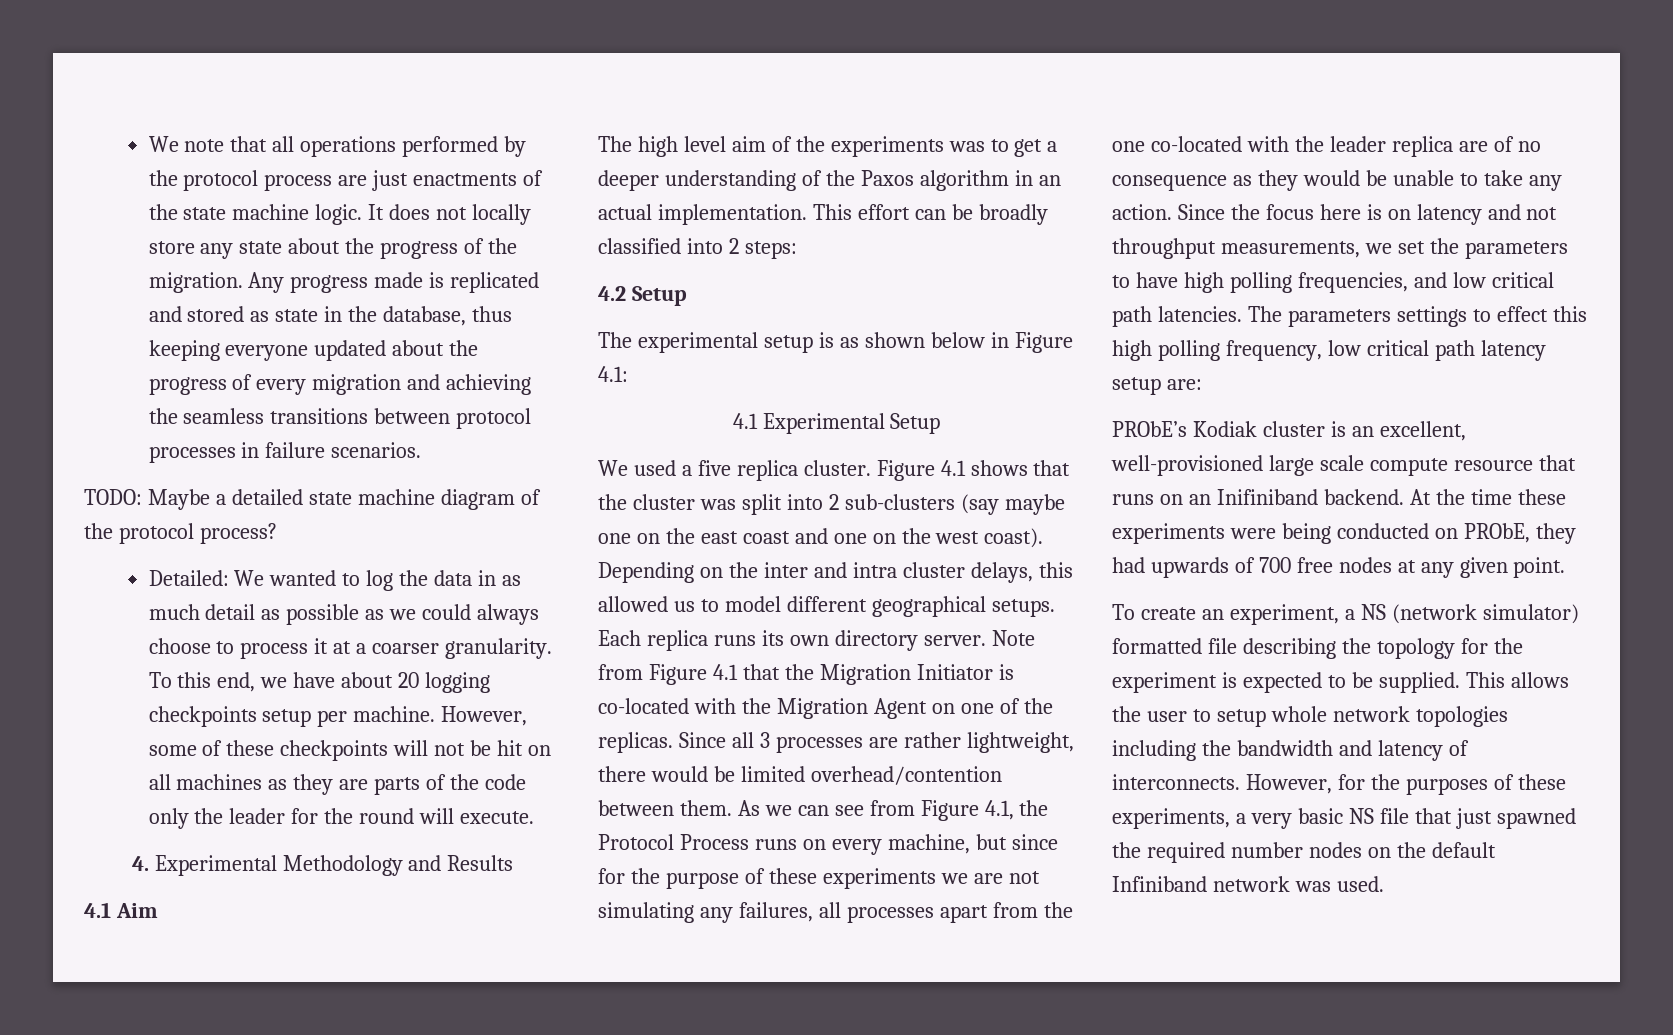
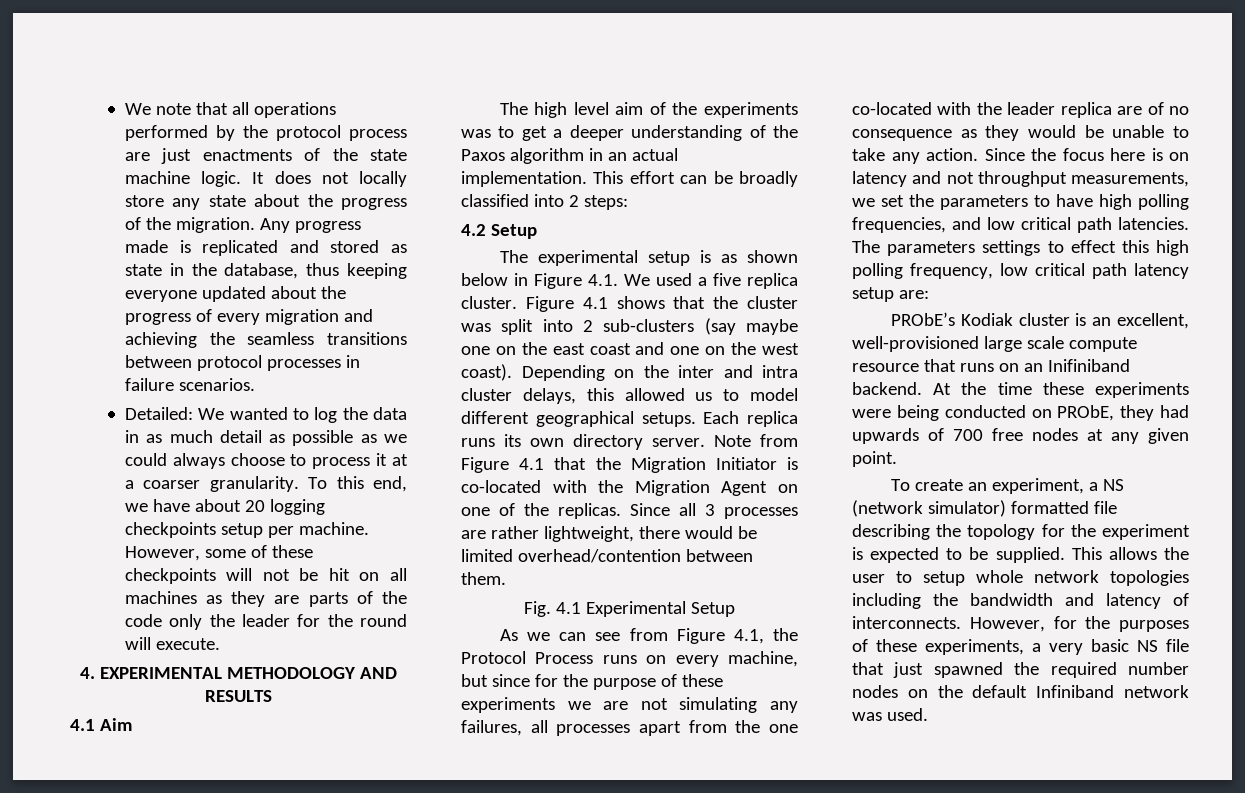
- TODO: Maybe a detailed state machine diagram of the protocol process?
- 4. Experimental Methodology and Results
+ 4. EXPERIMENTAL METHODOLOGY AND RESULTS
- The experimental setup is as shown below in Figure 4.1:
- 4.1 Experimental Setup
- We used a five replica cluster.
+ The experimental setup is as shown below in Figure 4.1. We used a five replica cluster.
- Since all 3 processes are rather lightweight, there would be limited overhead/contention between them. As we can see from Figure 4.1, the Protocol Process runs on every machine, but since for the purpose of these experiments we are not simulating any failures, all processes apart from the one co-located with the leader replica are of no consequence as they would be unable to take any action.
+ Since all 3 processes are rather lightweight, there would be limited overhead/contention between them.
+ Fig. 4.1 Experimental Setup
+ As we can see from Figure 4.1, the Protocol Process runs on every machine, but since for the purpose of these experiments we are not simulating any failures, all processes apart from the one co-located with the leader replica are of no consequence as they would be unable to take any action.

